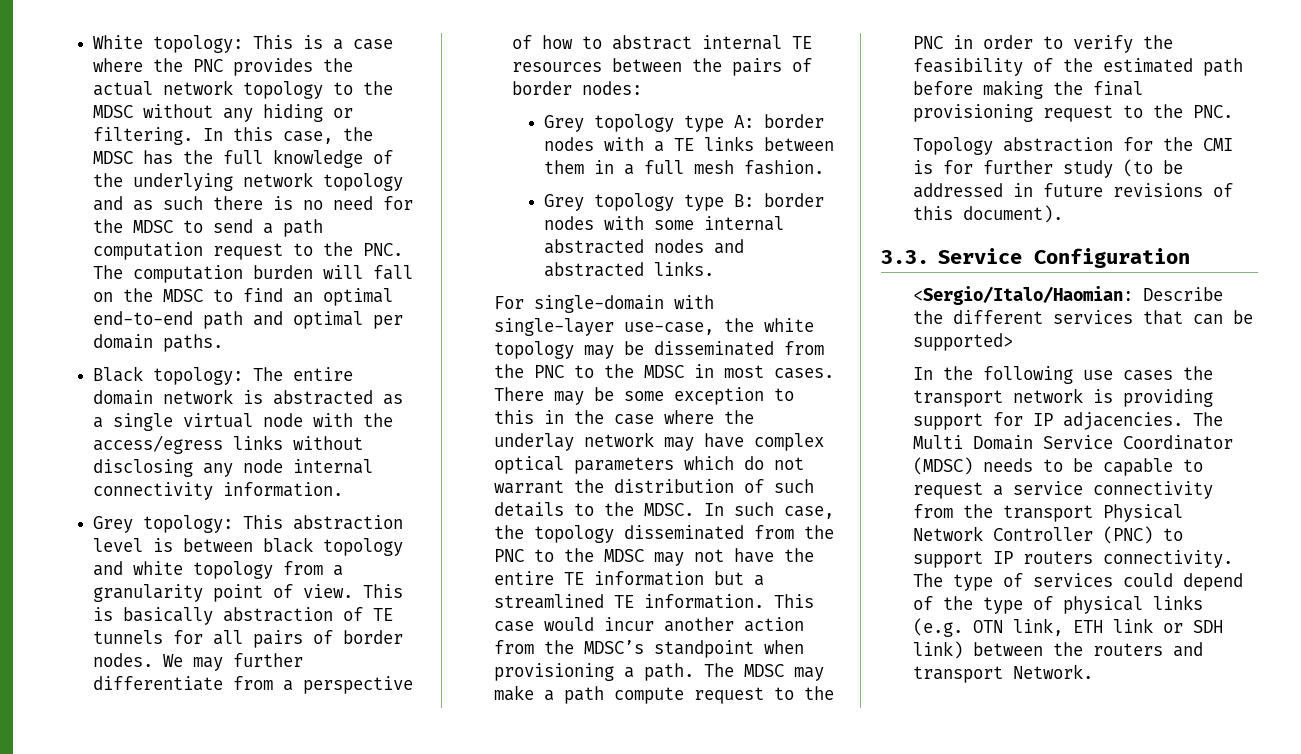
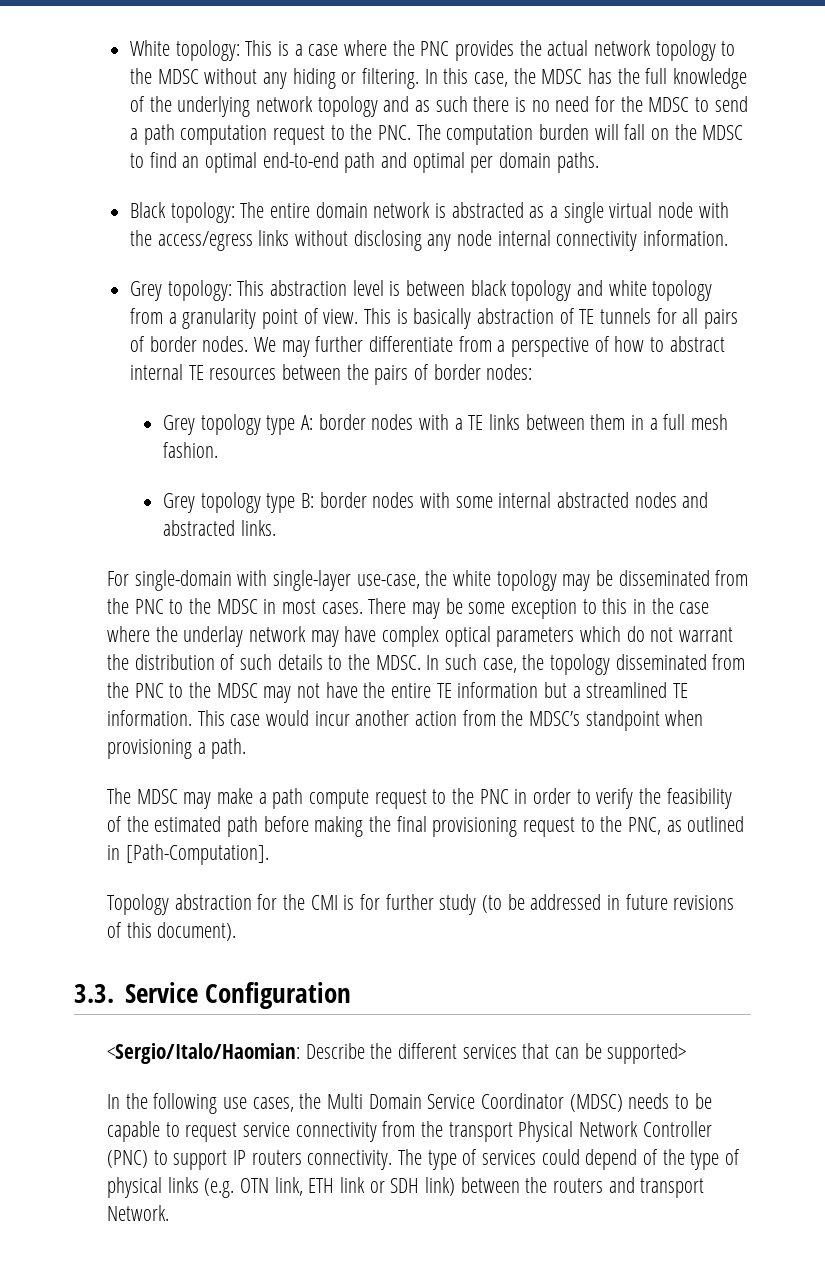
- This case would incur another action from the MDSC’s standpoint when provisioning a path. The MDSC may make a path compute request to the PNC in order to verify the feasibility of the estimated path before making the final provisioning request to the PNC.
+ This case would incur another action from the MDSC’s standpoint when provisioning a path.
+ The MDSC may make a path compute request to the PNC in order to verify the feasibility of the estimated path before making the final provisioning request to the PNC, as outlined in [Path-Computation].
- In the following use cases the transport network is providing support for IP adjacencies. The Multi Domain Service Coordinator (MDSC) needs to be capable to request a service connectivity from the transport Physical Network Controller (PNC) to support IP routers connectivity.
+ In the following use cases, the Multi Domain Service Coordinator (MDSC) needs to be capable to request service connectivity from the transport Physical Network Controller (PNC) to support IP routers connectivity.

